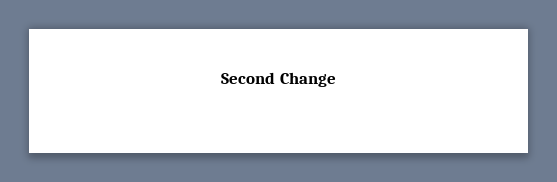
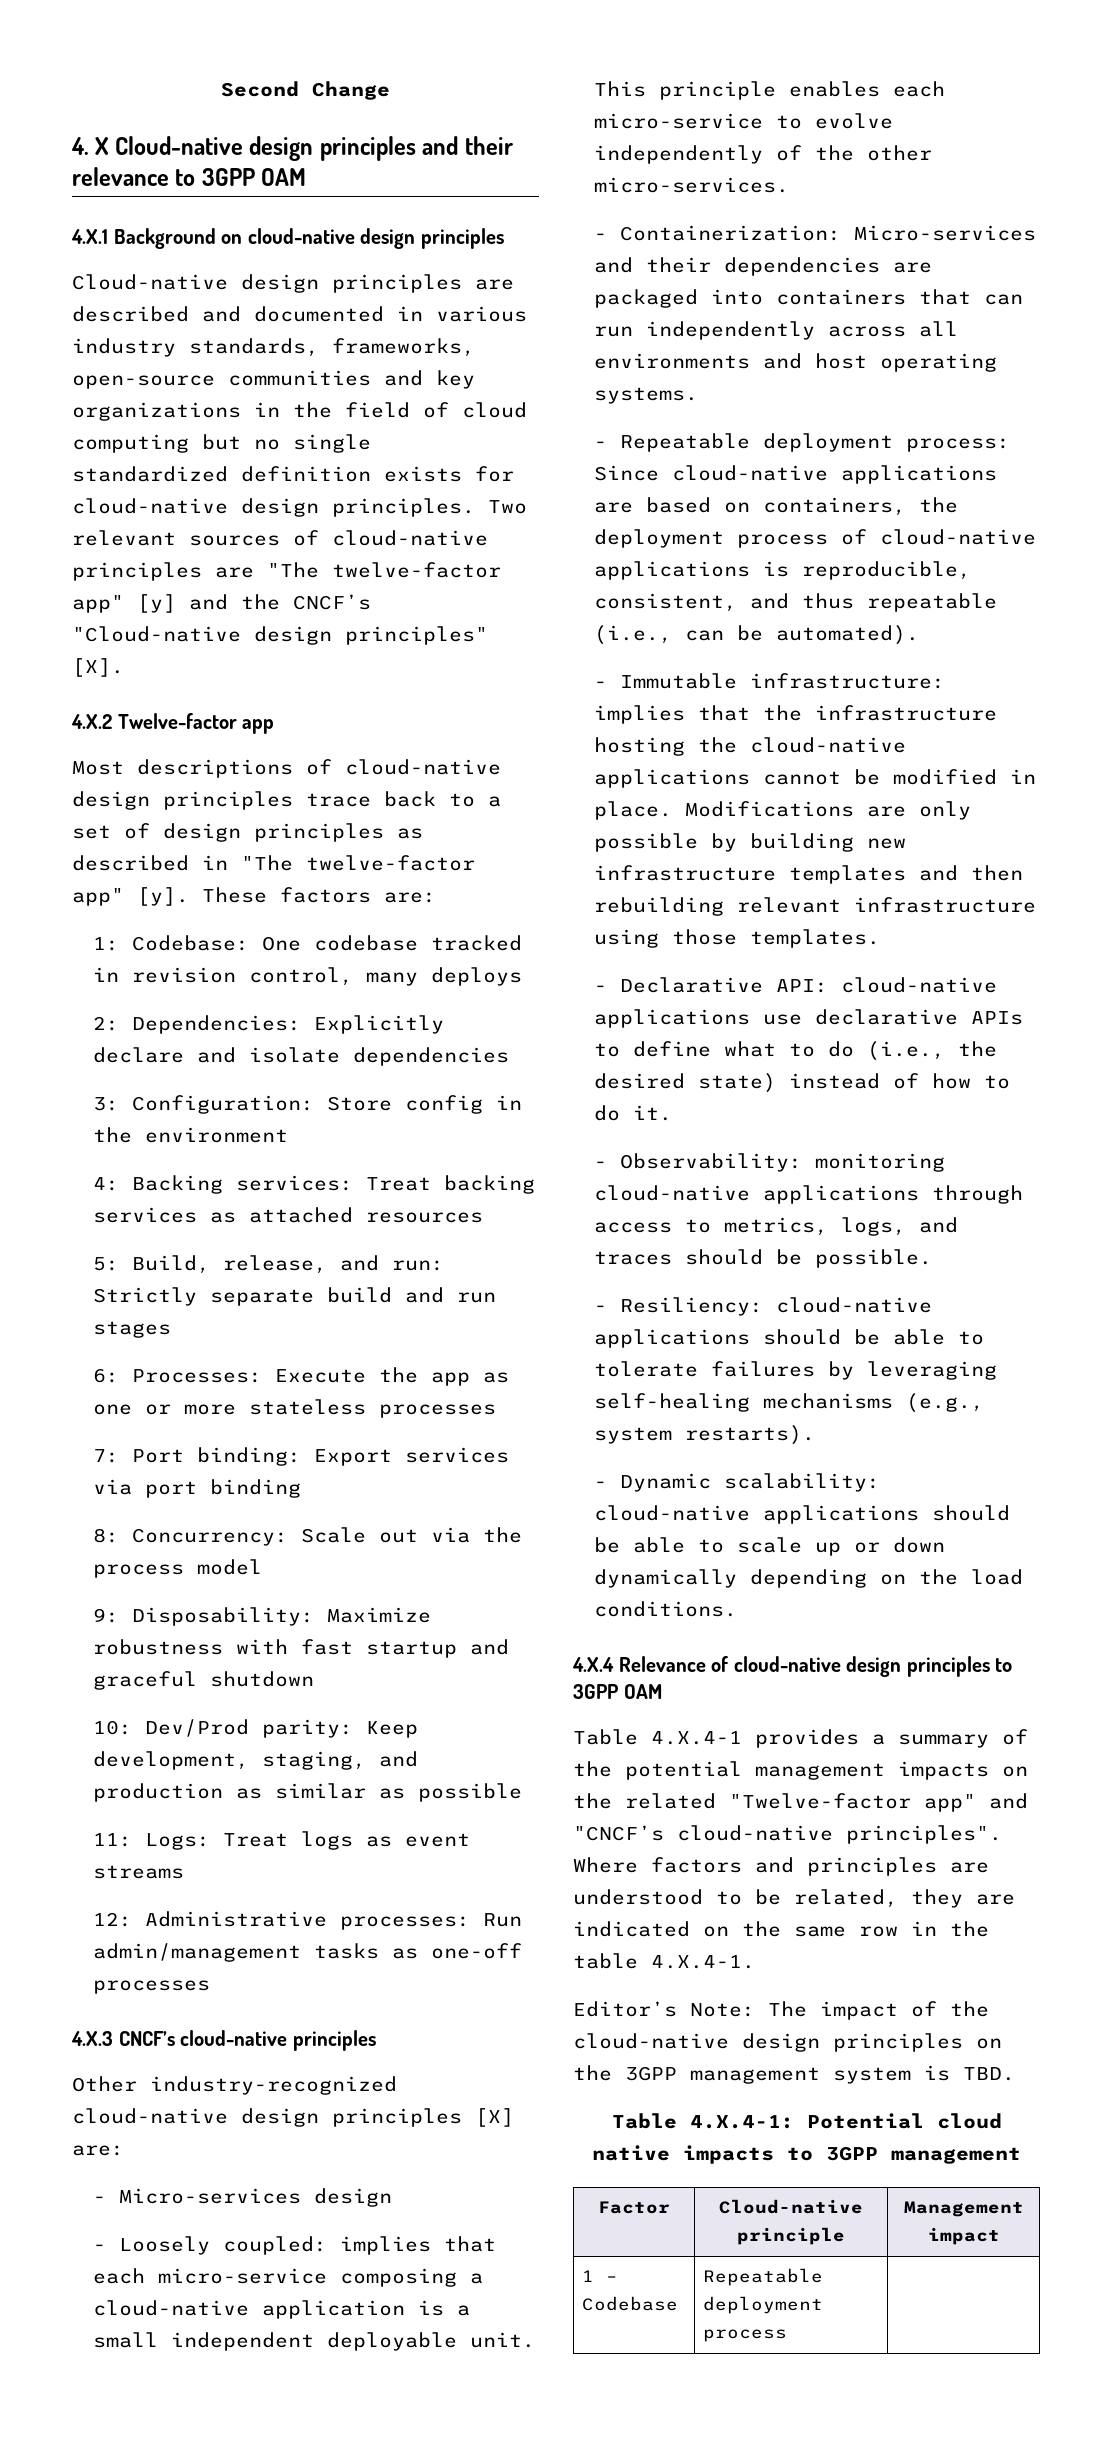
+ 4. X Cloud-native design principles and their relevance to 3GPP OAM
+ 4.X.1 Background on cloud-native design principles
+ Cloud-native design principles are described and documented in various industry standards, frameworks, open-source communities and key organizations in the field of cloud computing but no single standardized definition exists for cloud-native design principles. Two relevant sources of cloud-native principles are "The twelve-factor app" [y] and the CNCF’s "Cloud-native design principles" [X].
+ 4.X.2 Twelve-factor app
+ Most descriptions of cloud-native design principles trace back to a set of design principles as described in "The twelve-factor app" [y]. These factors are:
+ 1: Codebase: One codebase tracked in revision control, many deploys
+ 2: Dependencies: Explicitly declare and isolate dependencies
+ 3: Configuration: Store config in the environment
+ 4: Backing services: Treat backing services as attached resources
+ 5: Build, release, and run: Strictly separate build and run stages
+ 6: Processes: Execute the app as one or more stateless processes
+ 7: Port binding: Export services via port binding
+ 8: Concurrency: Scale out via the process model
+ 9: Disposability: Maximize robustness with fast startup and graceful shutdown
+ 10: Dev/Prod parity: Keep development, staging, and production as similar as possible
+ 11: Logs: Treat logs as event streams
+ 12: Administrative processes: Run admin/management tasks as one-off processes
+ 4.X.3 CNCF’s cloud-native principles
+ Other industry-recognized cloud-native design principles [X] are:
+ - Micro-services design
+ - Loosely coupled: implies that each micro-service composing a cloud-native application is a small independent deployable unit. This principle enables each micro-service to evolve independently of the other micro-services.
+ - Containerization: Micro-services and their dependencies are packaged into containers that can run independently across all environments and host operating systems.
+ - Repeatable deployment process: Since cloud-native applications are based on containers, the deployment process of cloud-native applications is reproducible, consistent, and thus repeatable (i.e., can be automated).
+ - Immutable infrastructure: implies that the infrastructure hosting the cloud-native applications cannot be modified in place. Modifications are only possible by building new infrastructure templates and then rebuilding relevant infrastructure using those templates.
+ - Declarative API: cloud-native applications use declarative APIs to define what to do (i.e., the desired state) instead of how to do it.
+ - Observability: monitoring cloud-native applications through access to metrics, logs, and traces should be possible.
+ - Resiliency: cloud-native applications should be able to tolerate failures by leveraging self-healing mechanisms (e.g., system restarts).
+ - Dynamic scalability: cloud-native applications should be able to scale up or down dynamically depending on the load conditions.
+ 4.X.4 Relevance of cloud-native design principles to 3GPP OAM
+ Table 4.X.4-1 provides a summary of the potential management impacts on the related "Twelve-factor app" and "CNCF’s cloud-native principles". Where factors and principles are understood to be related, they are indicated on the same row in the table 4.X.4-1.
+ Editor’s Note: The impact of the cloud-native design principles on the 3GPP management system is TBD.
+ Table 4.X.4-1: Potential cloud native impacts to 3GPP management
+ Factor | Cloud-native principle | Management impact
+ 1 – Codebase | Repeatable deployment process |

